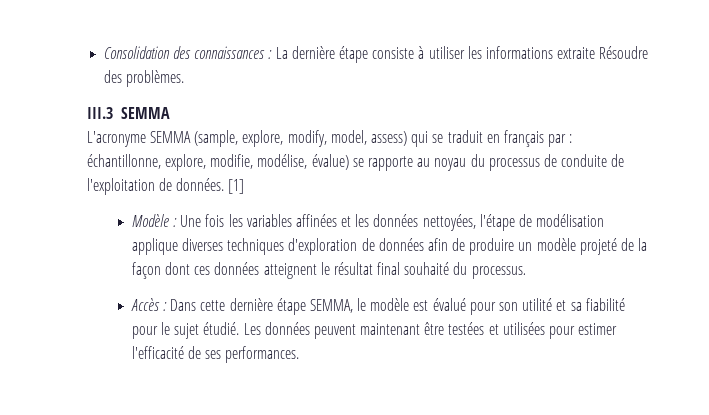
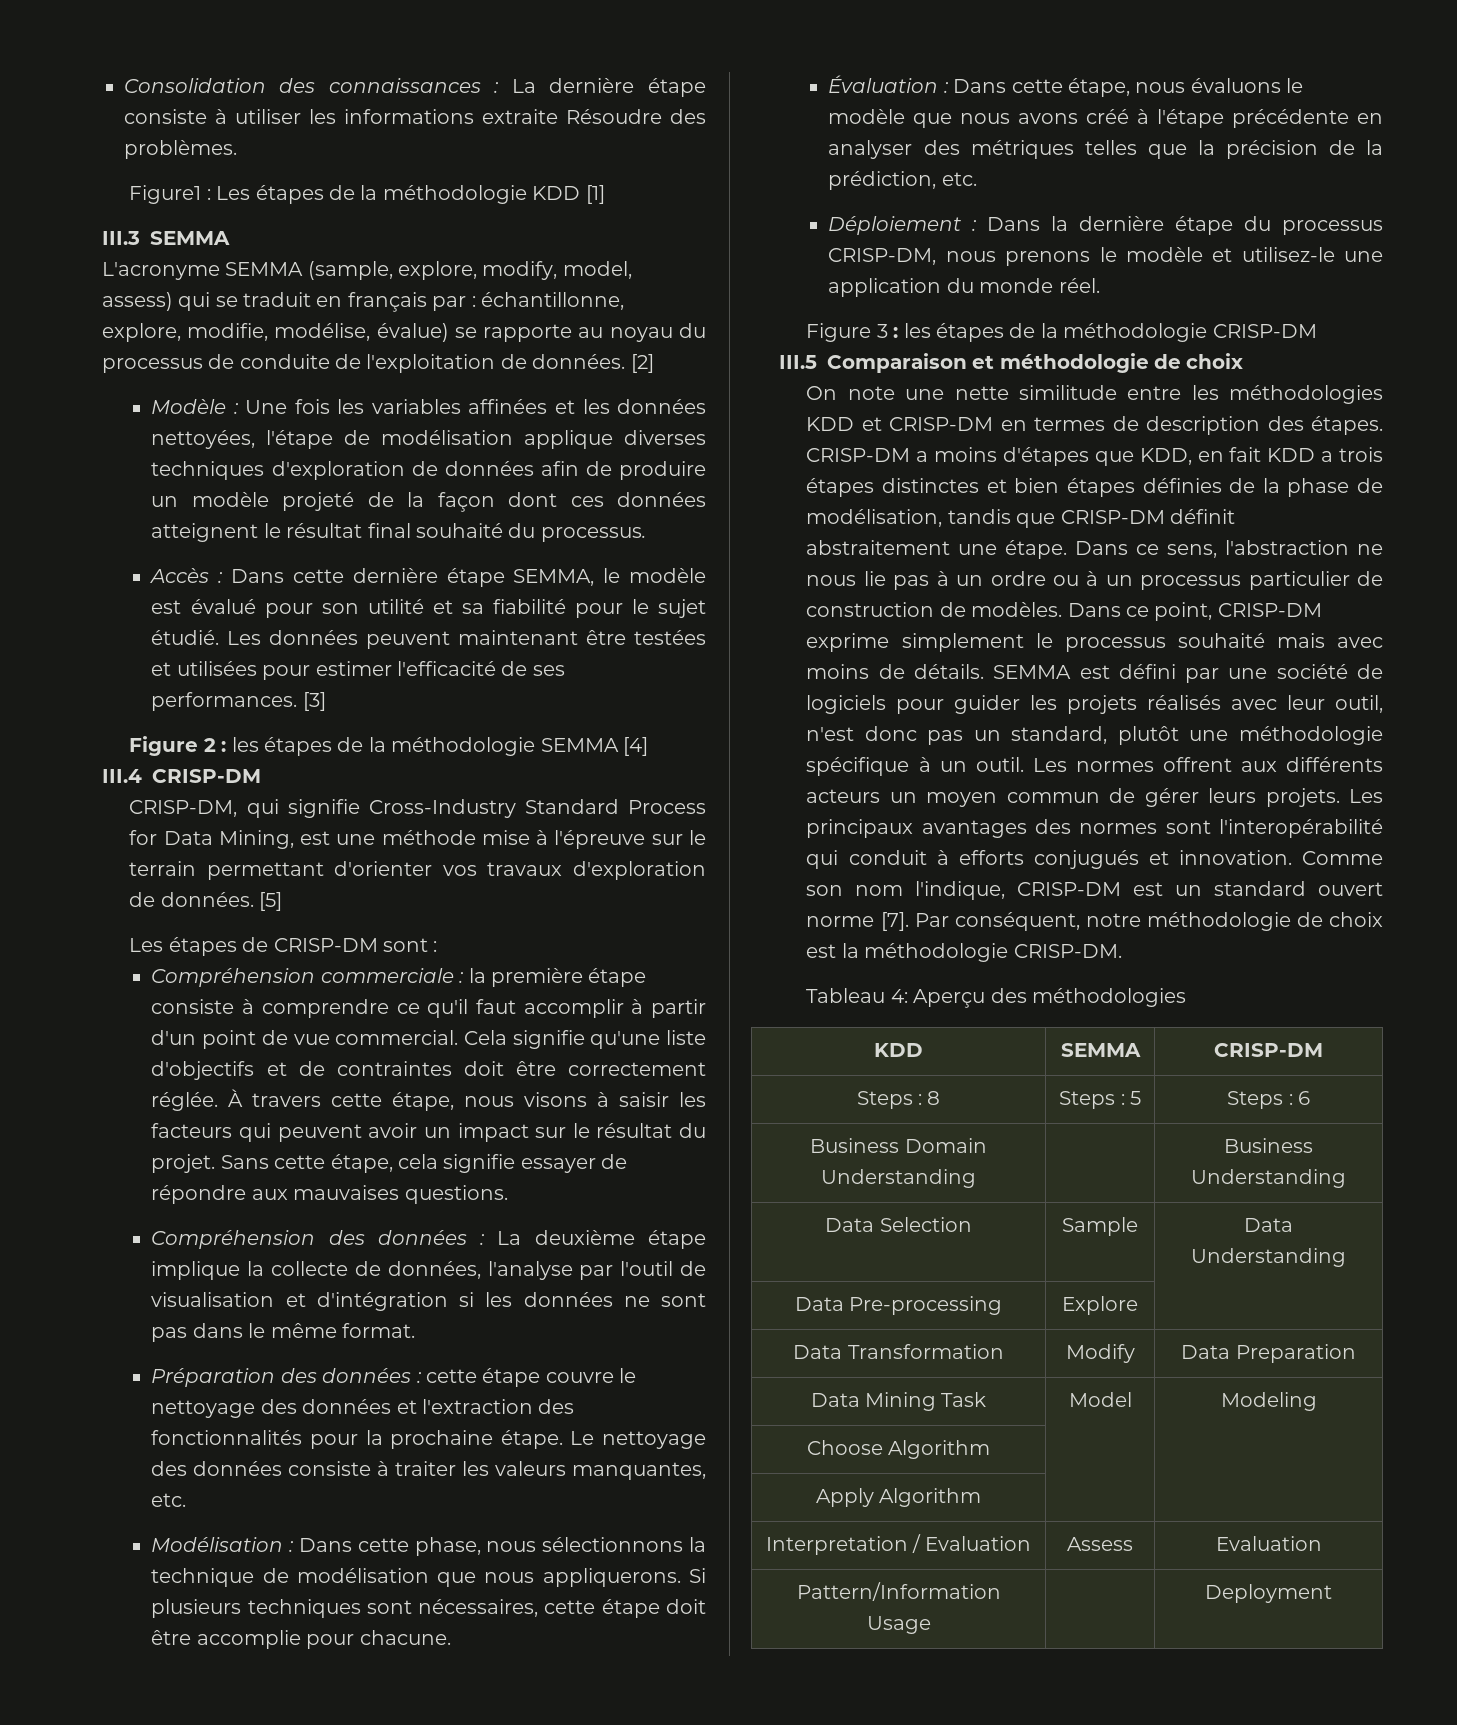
+ Figure1 : Les étapes de la méthodologie KDD [1]
- [1]
+ [2]
+ [3]
+ Figure 2 : les étapes de la méthodologie SEMMA [4]
+ III.4 CRISP-DM
+ CRISP-DM, qui signifie Cross-Industry Standard Process for Data Mining, est une méthode mise à l'épreuve sur le terrain permettant d'orienter vos travaux d'exploration de données. [5]
+ Les étapes de CRISP-DM sont :
+ Compréhension commerciale : la première étape consiste à comprendre ce qu'il faut accomplir à partir d'un point de vue commercial. Cela signifie qu'une liste d'objectifs et de contraintes doit être correctement réglée. À travers cette étape, nous visons à saisir les facteurs qui peuvent avoir un impact sur le résultat du projet. Sans cette étape, cela signifie essayer de répondre aux mauvaises questions.
+ Compréhension des données : La deuxième étape implique la collecte de données, l'analyse par l'outil de visualisation et d'intégration si les données ne sont pas dans le même format.
+ Préparation des données : cette étape couvre le nettoyage des données et l'extraction des fonctionnalités pour la prochaine étape. Le nettoyage des données consiste à traiter les valeurs manquantes, etc.
+ Modélisation : Dans cette phase, nous sélectionnons la technique de modélisation que nous appliquerons. Si plusieurs techniques sont nécessaires, cette étape doit être accomplie pour chacune.
+ Évaluation : Dans cette étape, nous évaluons le modèle que nous avons créé à l'étape précédente en analyser des métriques telles que la précision de la prédiction, etc.
+ Déploiement : Dans la dernière étape du processus CRISP-DM, nous prenons le modèle et utilisez-le une application du monde réel.
+ Figure 3 : les étapes de la méthodologie CRISP-DM
+ III.5 Comparaison et méthodologie de choix
+ On note une nette similitude entre les méthodologies KDD et CRISP-DM en termes de description des étapes. CRISP-DM a moins d'étapes que KDD, en fait KDD a trois étapes distinctes et bien étapes définies de la phase de modélisation, tandis que CRISP-DM définit abstraitement une étape. Dans ce sens, l'abstraction ne nous lie pas à un ordre ou à un processus particulier de construction de modèles. Dans ce point, CRISP-DM exprime simplement le processus souhaité mais avec moins de détails. SEMMA est défini par une société de logiciels pour guider les projets réalisés avec leur outil, n'est donc pas un standard, plutôt une méthodologie spécifique à un outil. Les normes offrent aux différents acteurs un moyen commun de gérer leurs projets. Les principaux avantages des normes sont l'interopérabilité qui conduit à efforts conjugués et innovation. Comme son nom l'indique, CRISP-DM est un standard ouvert norme [7]. Par conséquent, notre méthodologie de choix est la méthodologie CRISP-DM.
+ Tableau 4: Aperçu des méthodologies
+ KDD | SEMMA | CRISP-DM
+ Steps : 8 | Steps : 5 | Steps : 6
+ Business Domain Understanding | | Business Understanding
+ Data Selection | Sample | Data Understanding
+ Data Pre-processing | Explore |
+ Data Transformation | Modify | Data Preparation
+ Data Mining Task | Model | Modeling
+ Choose Algorithm | |
+ Apply Algorithm | |
+ Interpretation / Evaluation | Assess | Evaluation
+ Pattern/Information Usage | | Deployment

